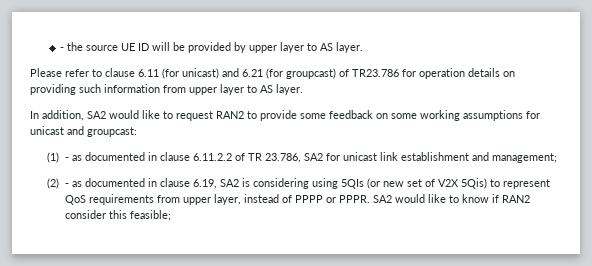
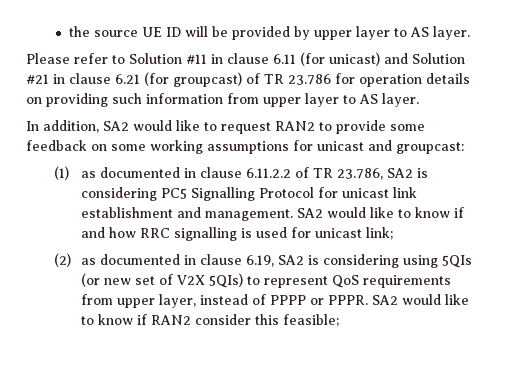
- - the source UE ID will be provided by upper layer to AS layer.
+ the source UE ID will be provided by upper layer to AS layer.
- Please refer to clause 6.11 (for unicast) and 6.21 (for groupcast) of TR23.786 for operation details on providing such information from upper layer to AS layer.
+ Please refer to Solution #11 in clause 6.11 (for unicast) and Solution #21 in clause 6.21 (for groupcast) of TR 23.786 for operation details on providing such information from upper layer to AS layer.
- (1) - as documented in clause 6.11.2.2 of TR 23.786, SA2 for unicast link establishment and management;
+ (1) as documented in clause 6.11.2.2 of TR 23.786, SA2 is considering PC5 Signalling Protocol for unicast link establishment and management. SA2 would like to know if and how RRC signalling is used for unicast link;
- (2) - as documented in clause 6.19, SA2 is considering using 5QIs (or new set of V2X 5Qis) to represent QoS requirements from upper layer, instead of PPPP or PPPR.
+ (2) as documented in clause 6.19, SA2 is considering using 5QIs (or new set of V2X 5QIs) to represent QoS requirements from upper layer, instead of PPPP or PPPR.

